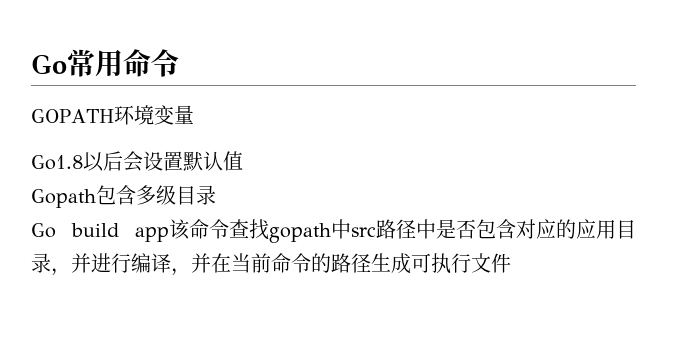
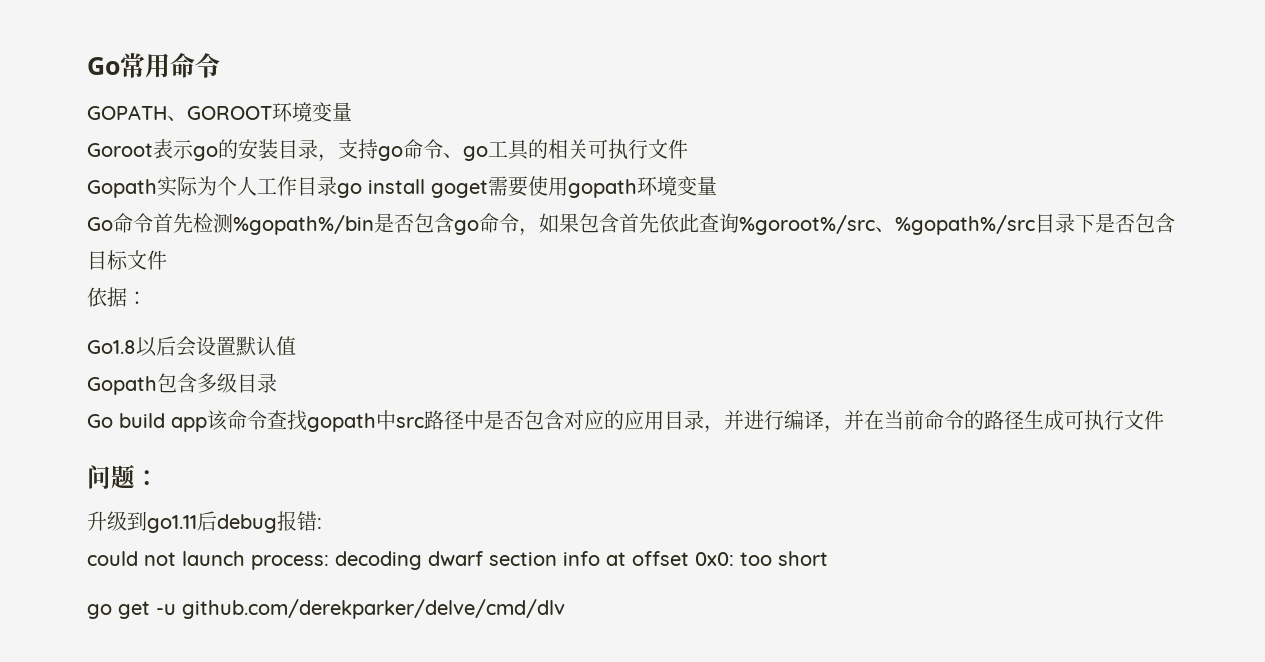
- GOPATH环境变量
+ GOPATH、GOROOT环境变量
+ Goroot表示go的安装目录，支持go命令、go工具的相关可执行文件
+ Gopath实际为个人工作目录go install goget需要使用gopath环境变量
+ Go命令首先检测%gopath%/bin是否包含go命令，如果包含首先依此查询%goroot%/src、%gopath%/src目录下是否包含目标文件
+ 依据：
+ 问题：
+ 升级到go1.11后debug报错:
+ could not launch process: decoding dwarf section info at offset 0x0: too short
+ go get -u github.com/derekparker/delve/cmd/dlv

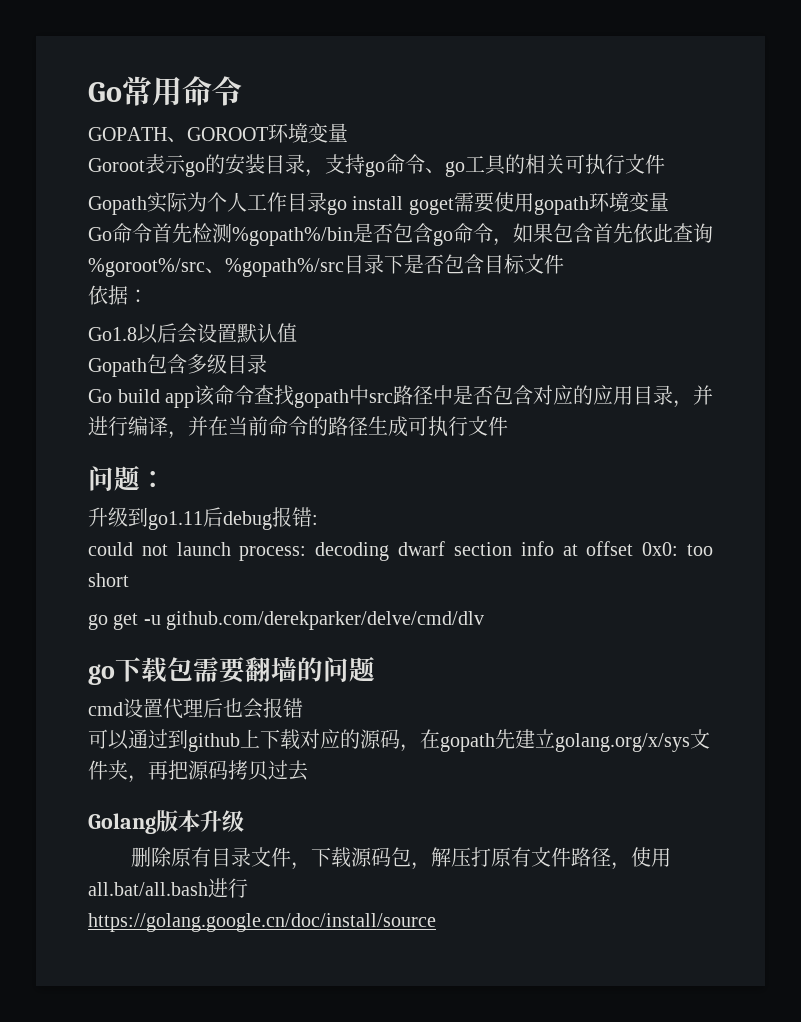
+ go下载包需要翻墙的问题
+ cmd设置代理后也会报错
+ 可以通过到github上下载对应的源码，在gopath先建立golang.org/x/sys文件夹，再把源码拷贝过去
+ Golang版本升级
+ 删除原有目录文件，下载源码包，解压打原有文件路径，使用all.bat/all.bash进行
+ https://golang.google.cn/doc/install/source

